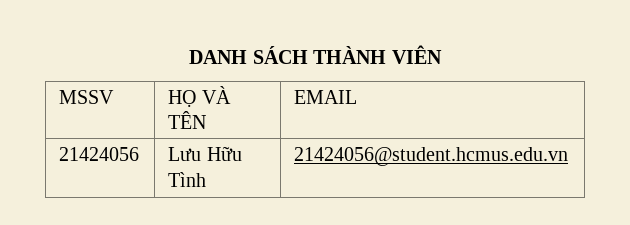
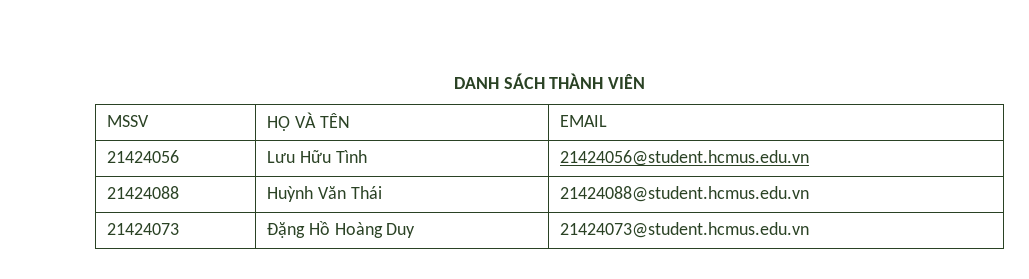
+ 21424088 | Huỳnh Văn Thái | 21424088@student.hcmus.edu.vn
+ 21424073 | Đặng Hồ Hoàng Duy | 21424073@student.hcmus.edu.vn

